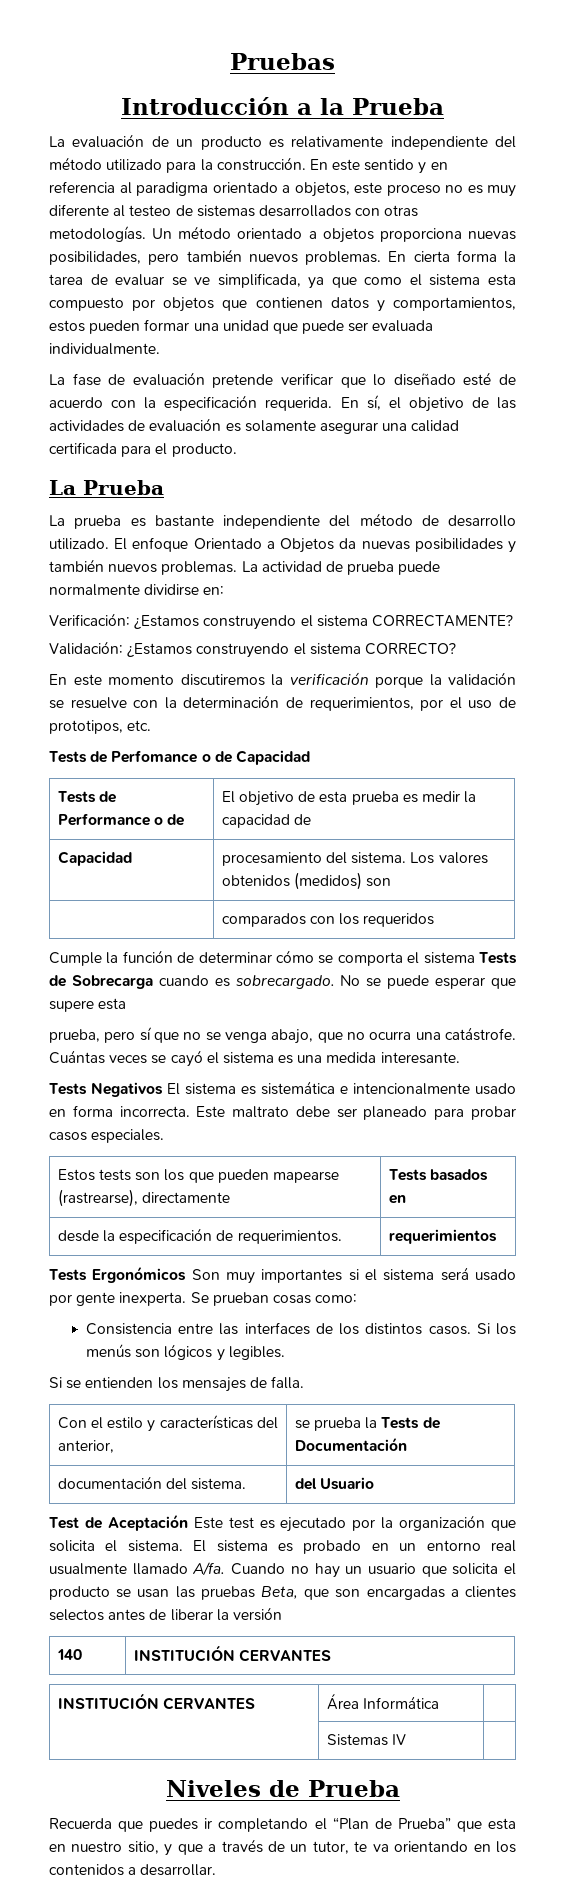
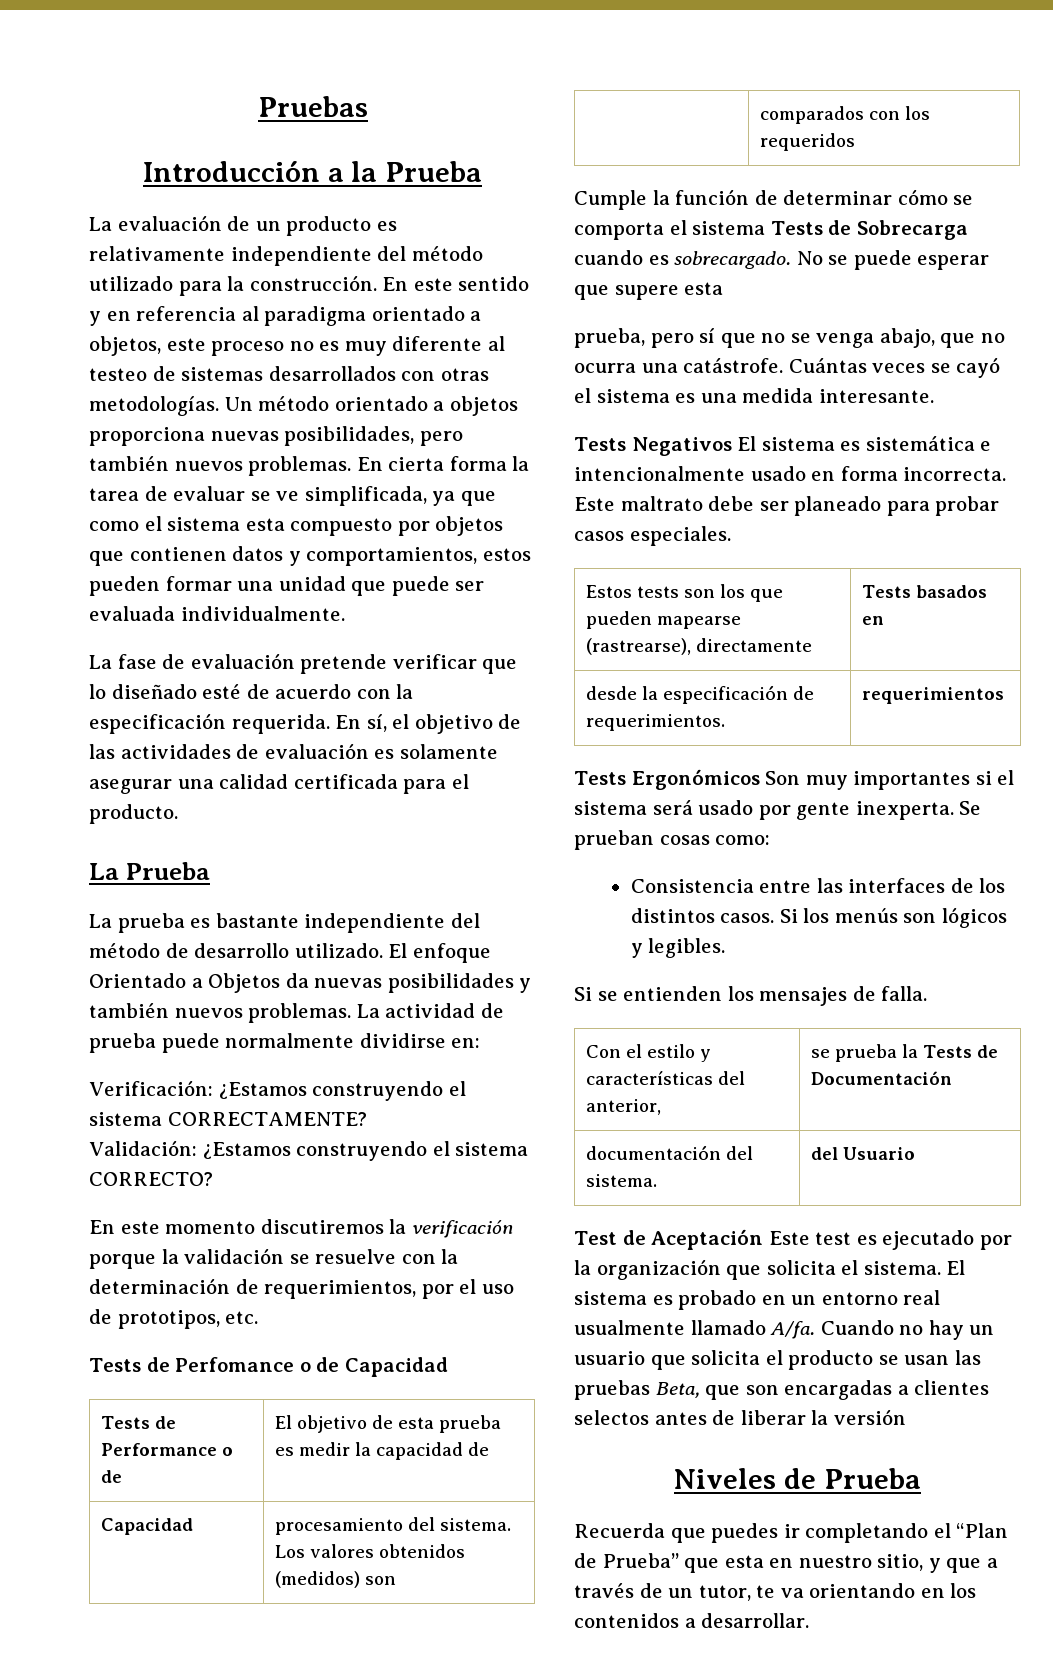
- 140 | INSTITUCIÓN CERVANTES
- INSTITUCIÓN CERVANTES | Área Informática |
- | Sistemas IV |

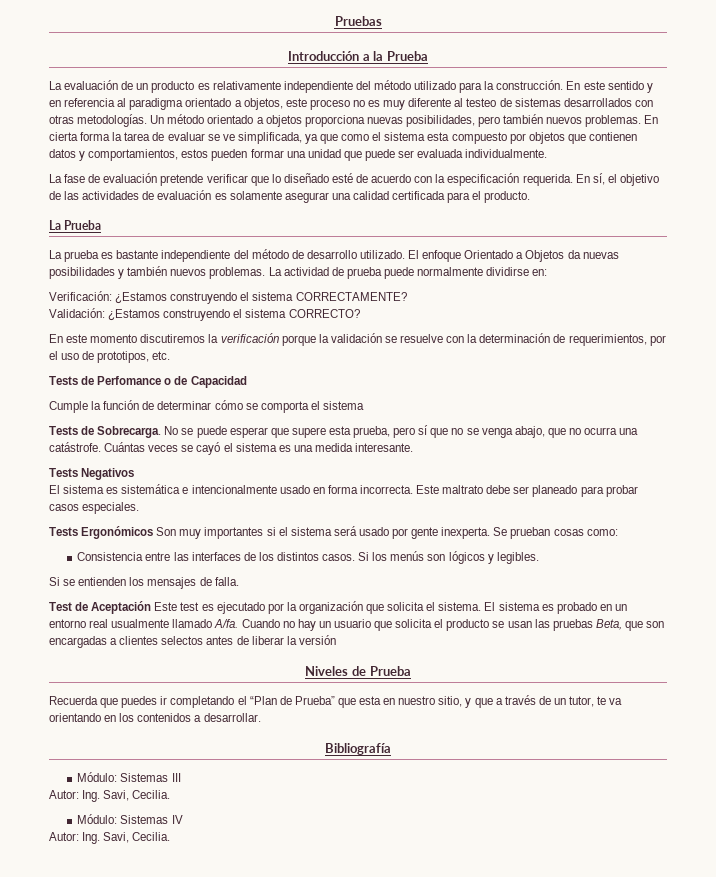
- Tests de Performance o de | El objetivo de esta prueba es medir la capacidad de
- Capacidad | procesamiento del sistema. Los valores obtenidos (medidos) son
- | comparados con los requeridos
- Cumple la función de determinar cómo se comporta el sistema Tests de Sobrecarga cuando es sobrecargado.
+ Cumple la función de determinar cómo se comporta el sistema
+ Tests de Sobrecarga.
- No se puede esperar que supere esta
- prueba, pero sí que no se venga abajo, que no ocurra una catástrofe.
+ No se puede esperar que supere esta prueba, pero sí que no se venga abajo, que no ocurra una catástrofe.
- Tests Negativos El sistema es sistemática e intencionalmente usado en forma incorrecta.
+ Tests Negativos
+ El sistema es sistemática e intencionalmente usado en forma incorrecta.
- Estos tests son los que pueden mapearse (rastrearse), directamente | Tests basados en
- desde la especificación de requerimientos. | requerimientos
- Con el estilo y características del anterior, | se prueba la Tests de Documentación
- documentación del sistema. | del Usuario
+ Bibliografía
+ Módulo: Sistemas III
+ Autor: Ing. Savi, Cecilia.
+ Módulo: Sistemas IV
+ Autor: Ing. Savi, Cecilia.

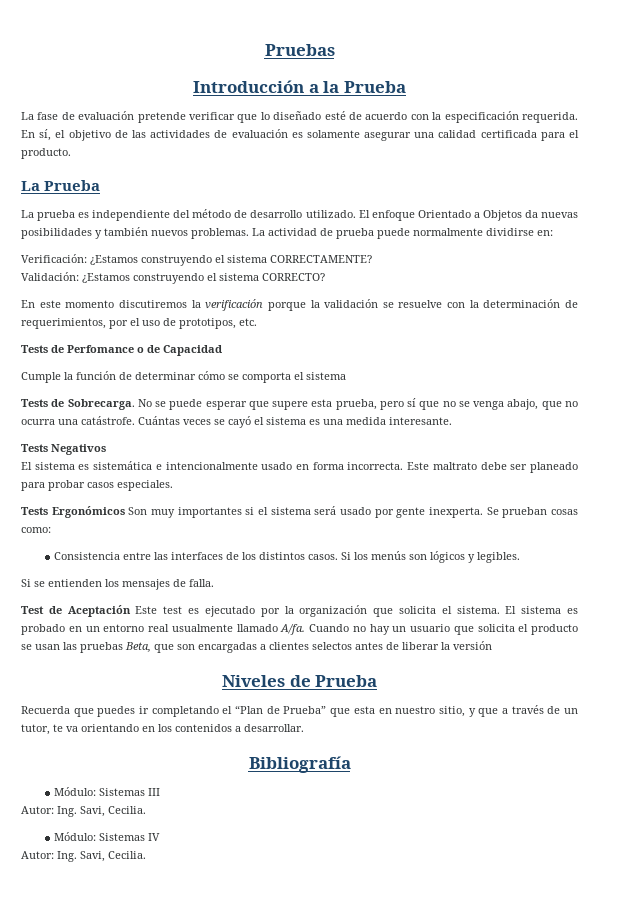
- La evaluación de un producto es relativamente independiente del método utilizado para la construcción. En este sentido y en referencia al paradigma orientado a objetos, este proceso no es muy diferente al testeo de sistemas desarrollados con otras metodologías. Un método orientado a objetos proporciona nuevas posibilidades, pero también nuevos problemas. En cierta forma la tarea de evaluar se ve simplificada, ya que como el sistema esta compuesto por objetos que contienen datos y comportamientos, estos pueden formar una unidad que puede ser evaluada individualmente.
- La prueba es bastante independiente del método de desarrollo utilizado.
+ La prueba es independiente del método de desarrollo utilizado.

